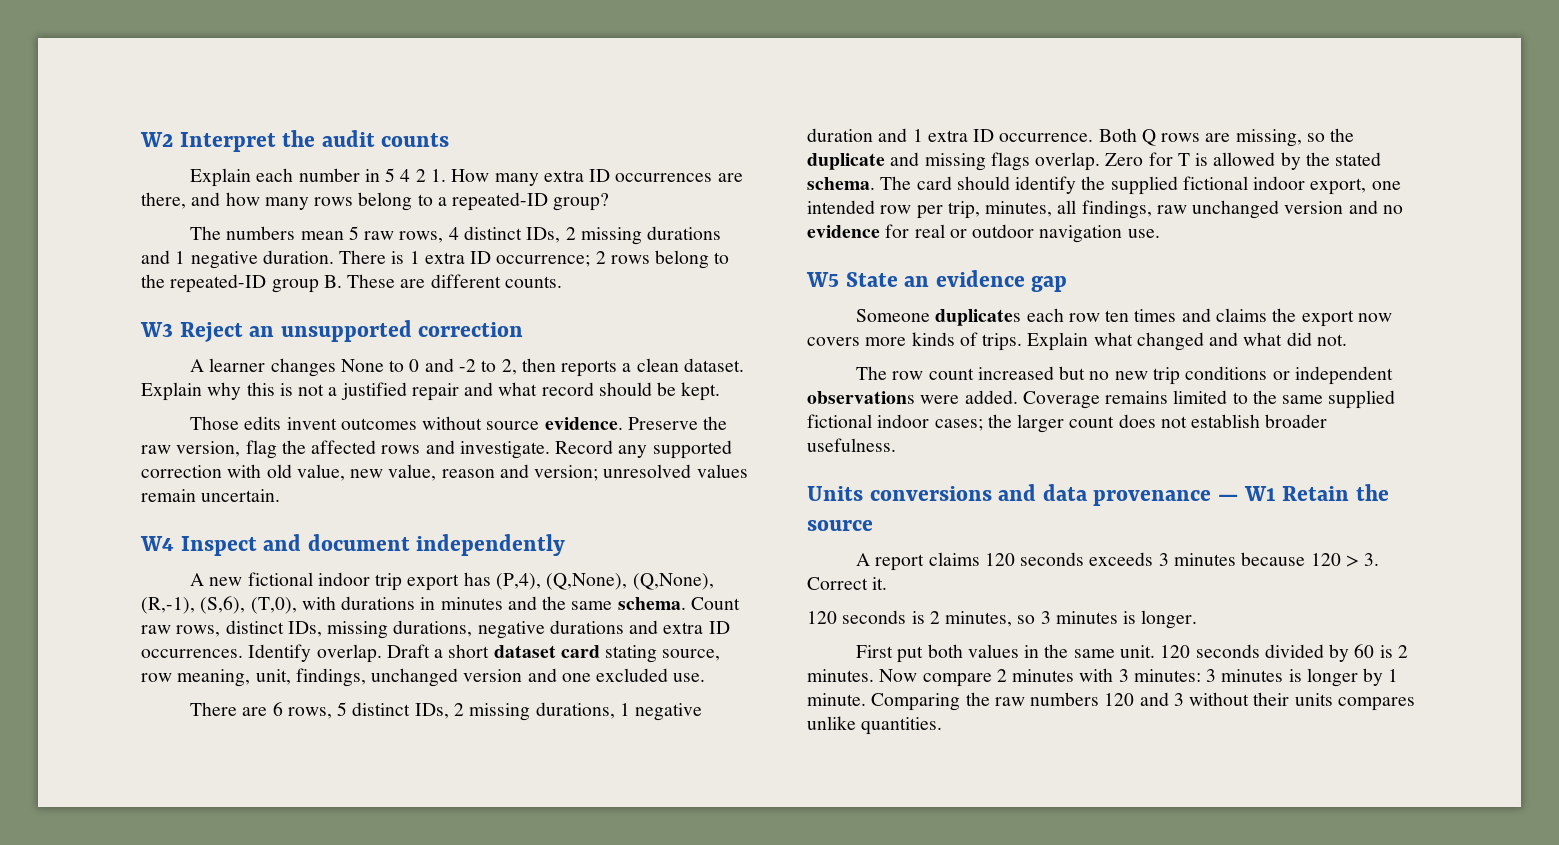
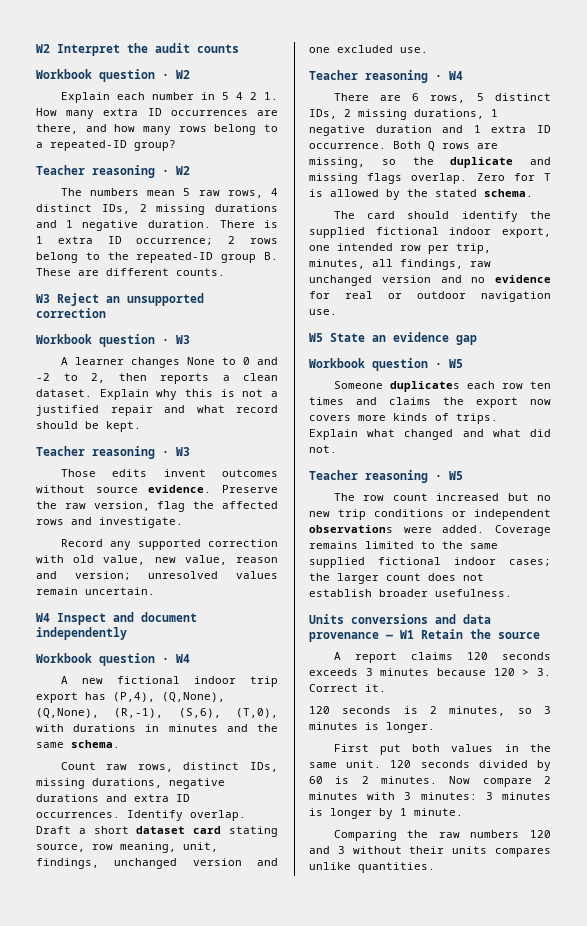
+ Workbook question · W2
+ Teacher reasoning · W2
+ Workbook question · W3
+ Teacher reasoning · W3
- Preserve the raw version, flag the affected rows and investigate. Record any supported correction with old value, new value, reason and version; unresolved values remain uncertain.
+ Preserve the raw version, flag the affected rows and investigate.
+ Record any supported correction with old value, new value, reason and version; unresolved values remain uncertain.
+ Workbook question · W4
- A new fictional indoor trip export has (P,4), (Q,None), (Q,None), (R,-1), (S,6), (T,0), with durations in minutes and the same schema. Count raw rows, distinct IDs, missing durations, negative durations and extra ID occurrences.
+ A new fictional indoor trip export has (P,4), (Q,None), (Q,None), (R,-1), (S,6), (T,0), with durations in minutes and the same schema.
+ Count raw rows, distinct IDs, missing durations, negative durations and extra ID occurrences.
+ Teacher reasoning · W4
- Zero for T is allowed by the stated schema. The card should identify the supplied fictional indoor export, one intended row per trip, minutes, all findings, raw unchanged version and no evidence for real or outdoor navigation use.
+ Zero for T is allowed by the stated schema.
+ The card should identify the supplied fictional indoor export, one intended row per trip, minutes, all findings, raw unchanged version and no evidence for real or outdoor navigation use.
+ Workbook question · W5
+ Teacher reasoning · W5
- Now compare 2 minutes with 3 minutes: 3 minutes is longer by 1 minute. Comparing the raw numbers 120 and 3 without their units compares unlike quantities.
+ Now compare 2 minutes with 3 minutes: 3 minutes is longer by 1 minute.
+ Comparing the raw numbers 120 and 3 without their units compares unlike quantities.

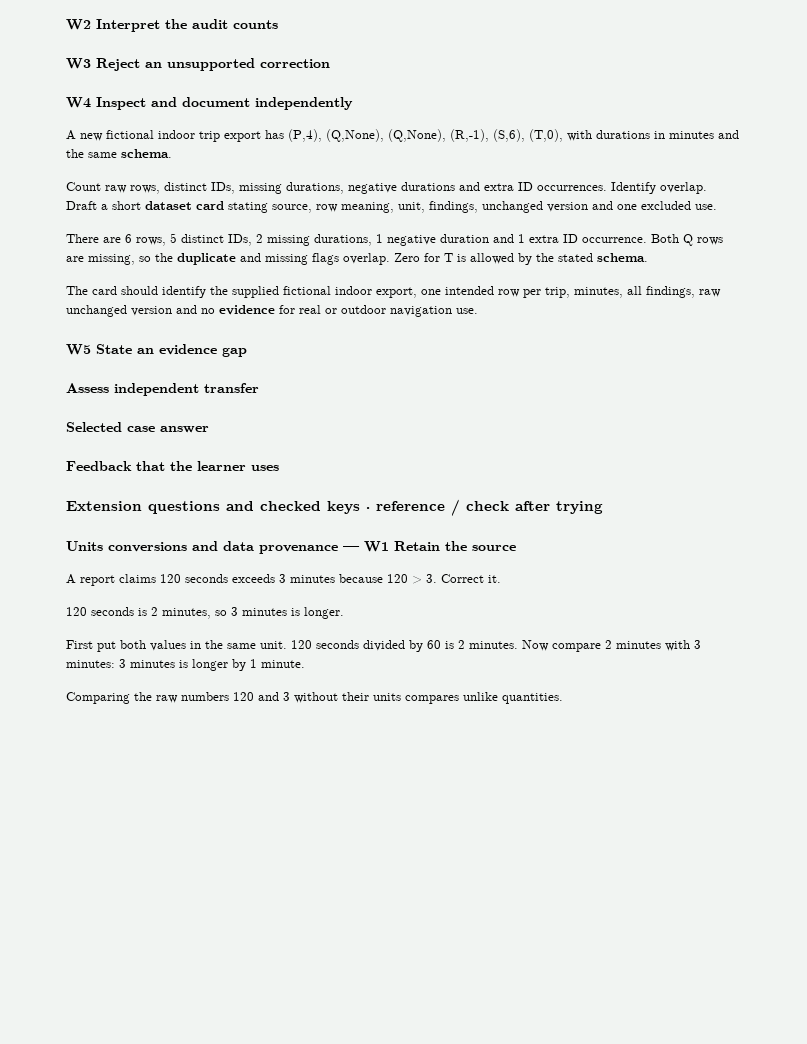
- Workbook question · W2
- Explain each number in 5 4 2 1. How many extra ID occurrences are there, and how many rows belong to a repeated-ID group?
- Teacher reasoning · W2
- The numbers mean 5 raw rows, 4 distinct IDs, 2 missing durations and 1 negative duration. There is 1 extra ID occurrence; 2 rows belong to the repeated-ID group B. These are different counts.
- Workbook question · W3
- A learner changes None to 0 and -2 to 2, then reports a clean dataset. Explain why this is not a justified repair and what record should be kept.
- Teacher reasoning · W3
- Those edits invent outcomes without source evidence. Preserve the raw version, flag the affected rows and investigate.
- Record any supported correction with old value, new value, reason and version; unresolved values remain uncertain.
- Workbook question · W4
- Teacher reasoning · W4
- Workbook question · W5
- Someone duplicates each row ten times and claims the export now covers more kinds of trips. Explain what changed and what did not.
- Teacher reasoning · W5
- The row count increased but no new trip conditions or independent observations were added. Coverage remains limited to the same supplied fictional indoor cases; the larger count does not establish broader usefulness.
+ Assess independent transfer
+ Selected case answer
+ Feedback that the learner uses
+ Extension questions and checked keys · reference / check after trying

